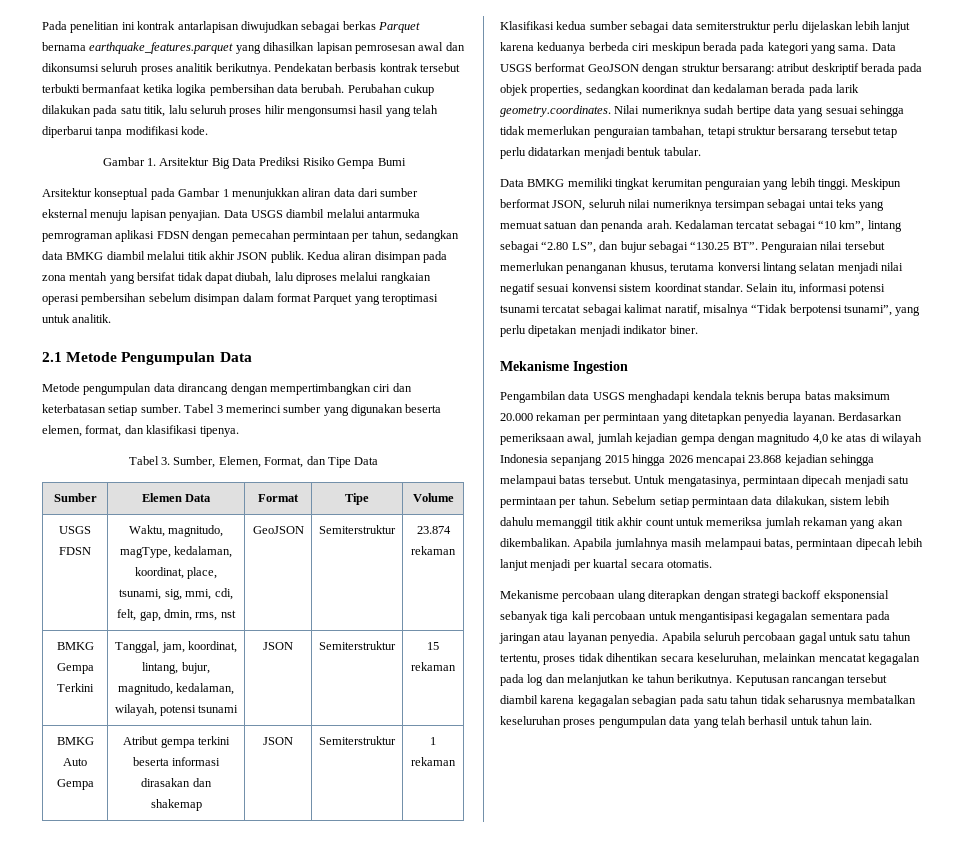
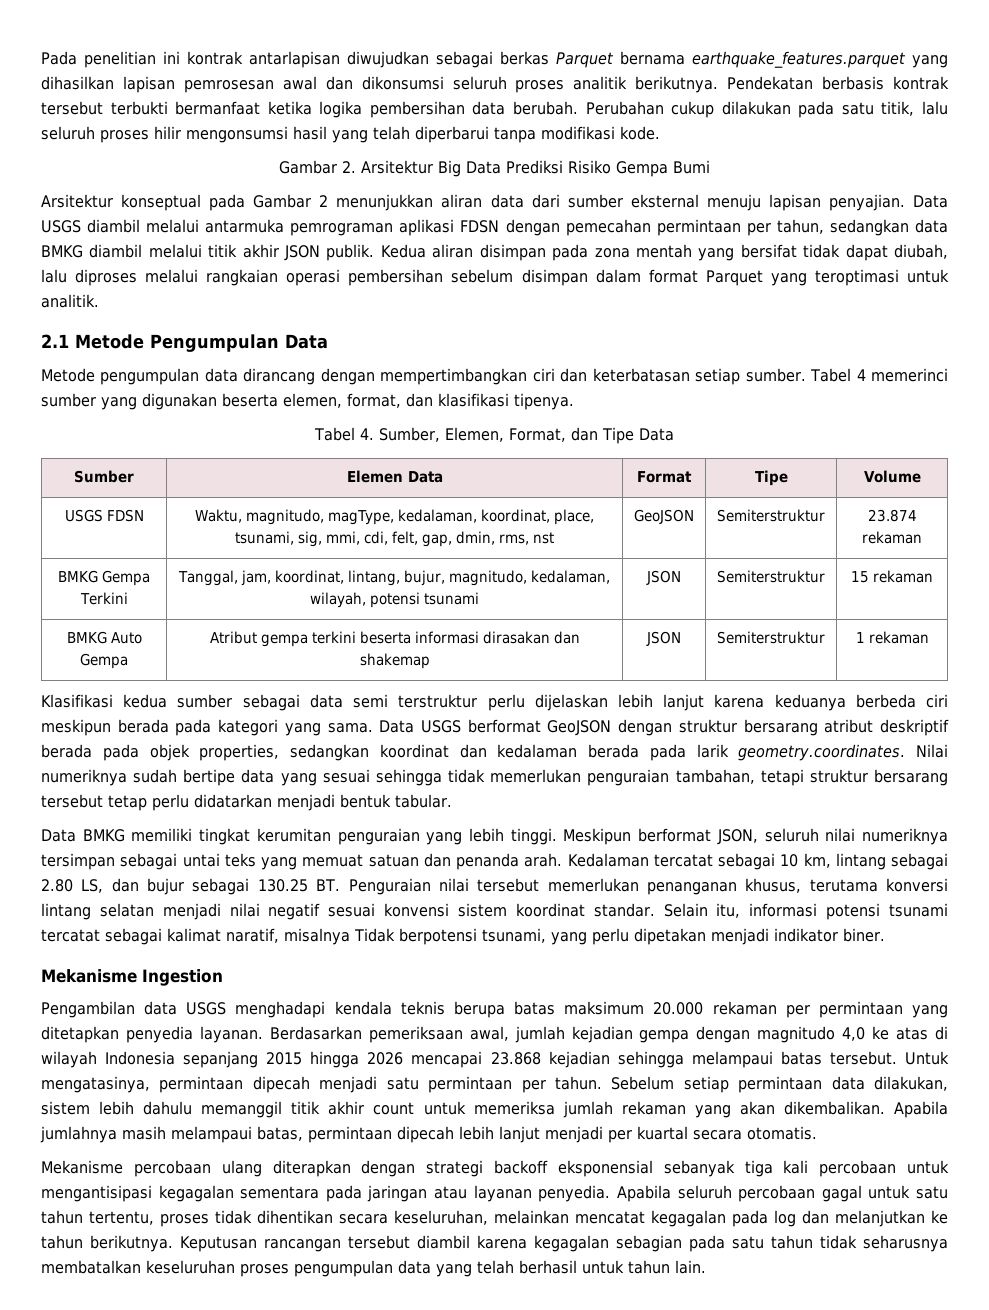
- Gambar 1. Arsitektur Big Data Prediksi Risiko Gempa Bumi
+ Gambar 2. Arsitektur Big Data Prediksi Risiko Gempa Bumi
- Arsitektur konseptual pada Gambar 1 menunjukkan aliran data dari sumber eksternal menuju lapisan penyajian.
+ Arsitektur konseptual pada Gambar 2 menunjukkan aliran data dari sumber eksternal menuju lapisan penyajian.
- Tabel 3 memerinci sumber yang digunakan beserta elemen, format, dan klasifikasi tipenya.
+ Tabel 4 memerinci sumber yang digunakan beserta elemen, format, dan klasifikasi tipenya.
- Tabel 3. Sumber, Elemen, Format, dan Tipe Data
+ Tabel 4. Sumber, Elemen, Format, dan Tipe Data
- Klasifikasi kedua sumber sebagai data semiterstruktur perlu dijelaskan lebih lanjut karena keduanya berbeda ciri meskipun berada pada kategori yang sama.
+ Klasifikasi kedua sumber sebagai data semi terstruktur perlu dijelaskan lebih lanjut karena keduanya berbeda ciri meskipun berada pada kategori yang sama.
- Data USGS berformat GeoJSON dengan struktur bersarang: atribut deskriptif berada pada objek properties, sedangkan koordinat dan kedalaman berada pada larik geometry.coordinates. Nilai numeriknya sudah bertipe data yang sesuai sehingga tidak memerlukan penguraian tambahan, tetapi struktur bersarang tersebut tetap perlu didatarkan menjadi bentuk tabular.
+ Data USGS berformat GeoJSON dengan struktur bersarang atribut deskriptif berada pada objek properties, sedangkan koordinat dan kedalaman berada pada larik geometry.coordinates. Nilai numeriknya sudah bertipe data yang sesuai sehingga tidak memerlukan penguraian tambahan, tetapi struktur bersarang tersebut tetap perlu didatarkan menjadi bentuk tabular.
- Kedalaman tercatat sebagai “10 km”, lintang sebagai “2.80 LS”, dan bujur sebagai “130.25 BT”. Penguraian nilai tersebut memerlukan penanganan khusus, terutama konversi lintang selatan menjadi nilai negatif sesuai konvensi sistem koordinat standar.
+ Kedalaman tercatat sebagai 10 km, lintang sebagai 2.80 LS, dan bujur sebagai 130.25 BT. Penguraian nilai tersebut memerlukan penanganan khusus, terutama konversi lintang selatan menjadi nilai negatif sesuai konvensi sistem koordinat standar.
- Selain itu, informasi potensi tsunami tercatat sebagai kalimat naratif, misalnya “Tidak berpotensi tsunami”, yang perlu dipetakan menjadi indikator biner.
+ Selain itu, informasi potensi tsunami tercatat sebagai kalimat naratif, misalnya Tidak berpotensi tsunami, yang perlu dipetakan menjadi indikator biner.

